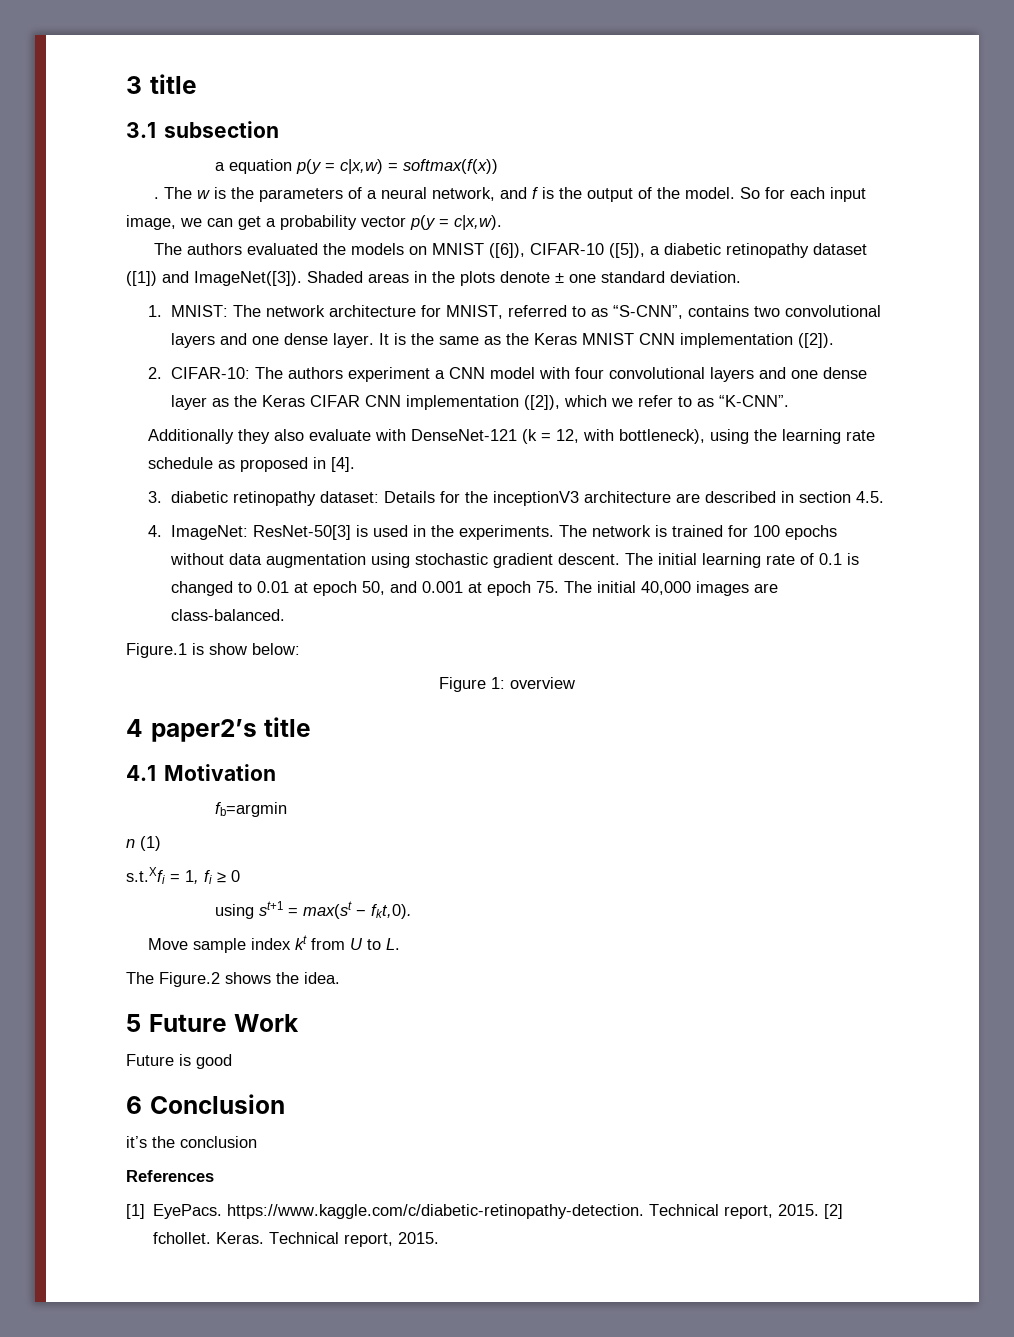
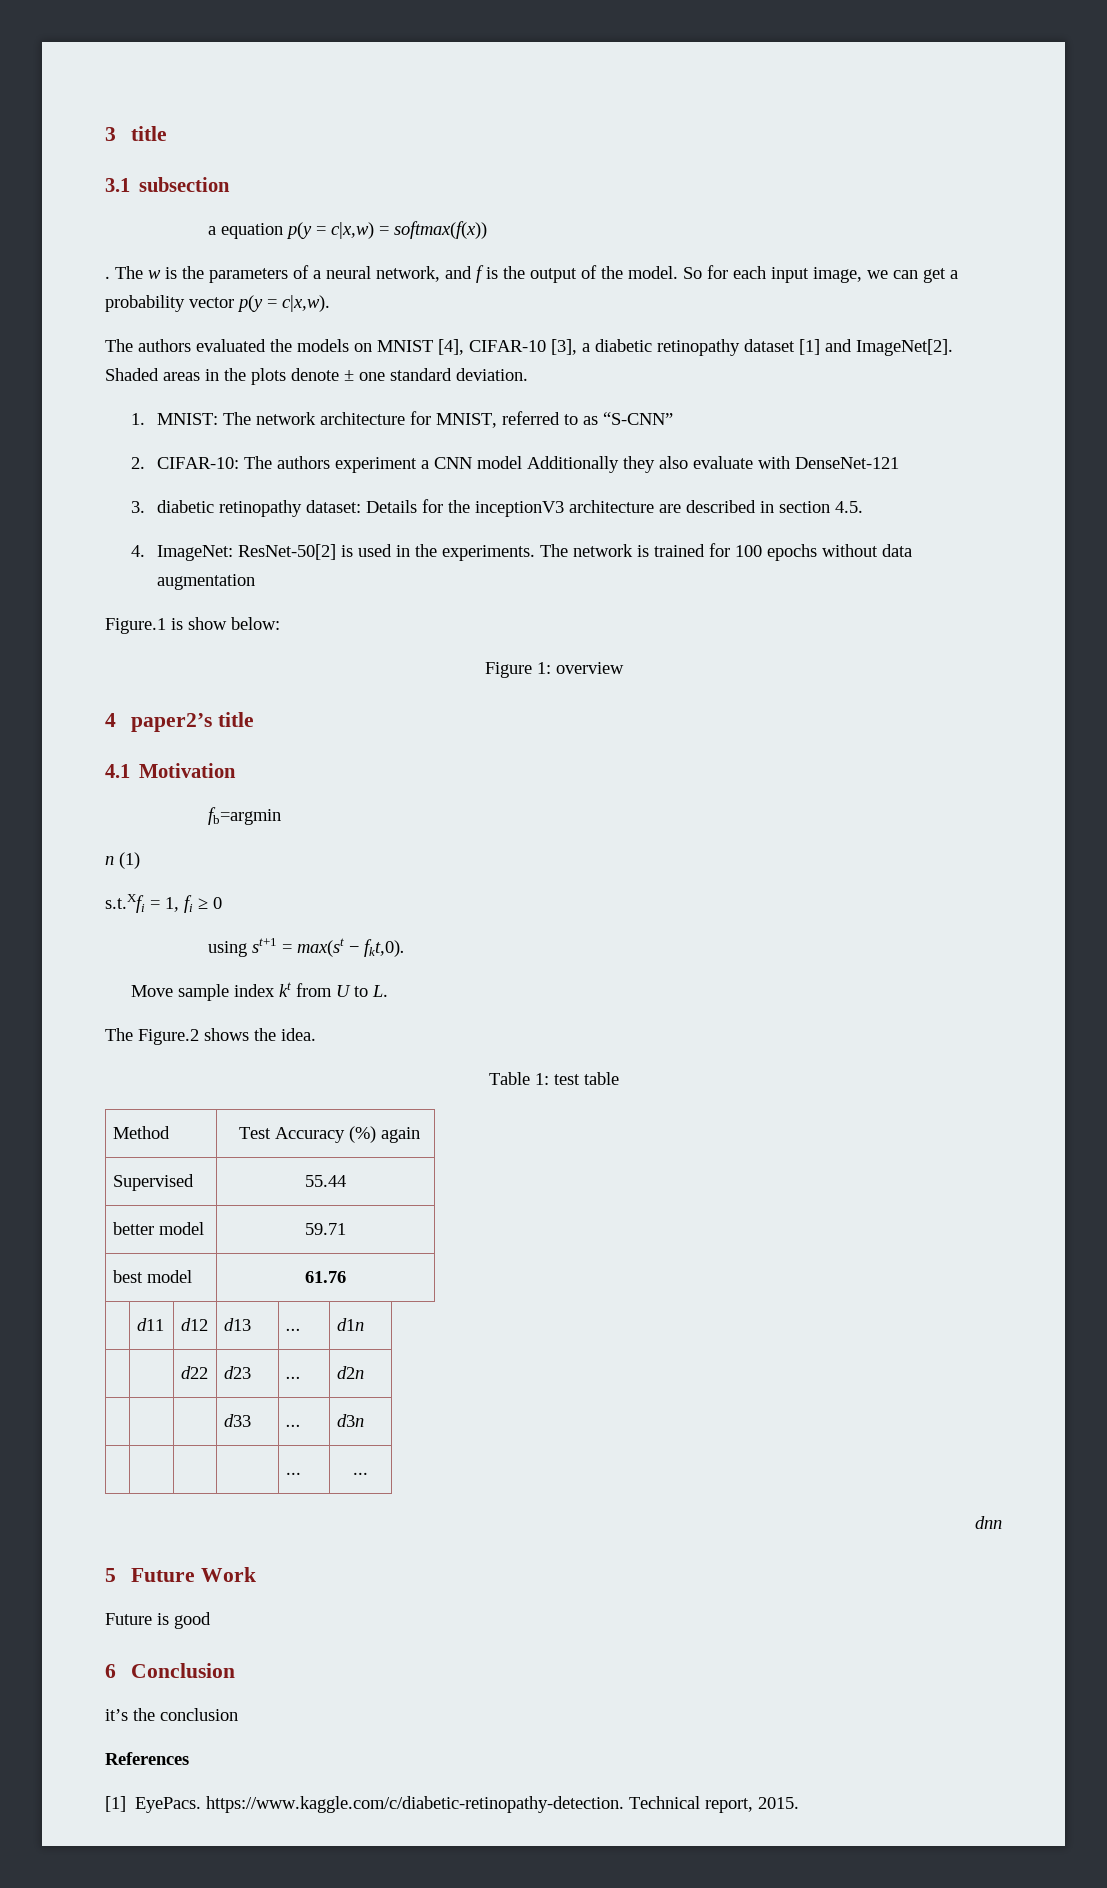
- The authors evaluated the models on MNIST ([6]), CIFAR-10 ([5]), a diabetic retinopathy dataset ([1]) and ImageNet([3]).
+ The authors evaluated the models on MNIST [4], CIFAR-10 [3], a diabetic retinopathy dataset [1] and ImageNet[2].
- 1. MNIST: The network architecture for MNIST, referred to as “S-CNN”, contains two convolutional layers and one dense layer. It is the same as the Keras MNIST CNN implementation ([2]).
+ 1. MNIST: The network architecture for MNIST, referred to as “S-CNN”
- 2. CIFAR-10: The authors experiment a CNN model with four convolutional layers and one dense layer as the Keras CIFAR CNN implementation ([2]), which we refer to as “K-CNN”.
- Additionally they also evaluate with DenseNet-121 (k = 12, with bottleneck), using the learning rate schedule as proposed in [4].
+ 2. CIFAR-10: The authors experiment a CNN model Additionally they also evaluate with DenseNet-121
- 4. ImageNet: ResNet-50[3] is used in the experiments.
+ 4. ImageNet: ResNet-50[2] is used in the experiments.
- The network is trained for 100 epochs without data augmentation using stochastic gradient descent. The initial learning rate of 0.1 is changed to 0.01 at epoch 50, and 0.001 at epoch 75. The initial 40,000 images are class-balanced.
+ The network is trained for 100 epochs without data augmentation
+ Table 1: test table
+ Method | Test Accuracy (%) again
+ Supervised | 55.44
+ better model | 59.71
+ best model | 61.76
+ | d11 | d12 | d13 | ... | d1n
+ | | d22 | d23 | ... | d2n
+ | | | d33 | ... | d3n
+ | | | | ... | ...
+ dnn
- [2] fchollet. Keras. Technical report, 2015.

